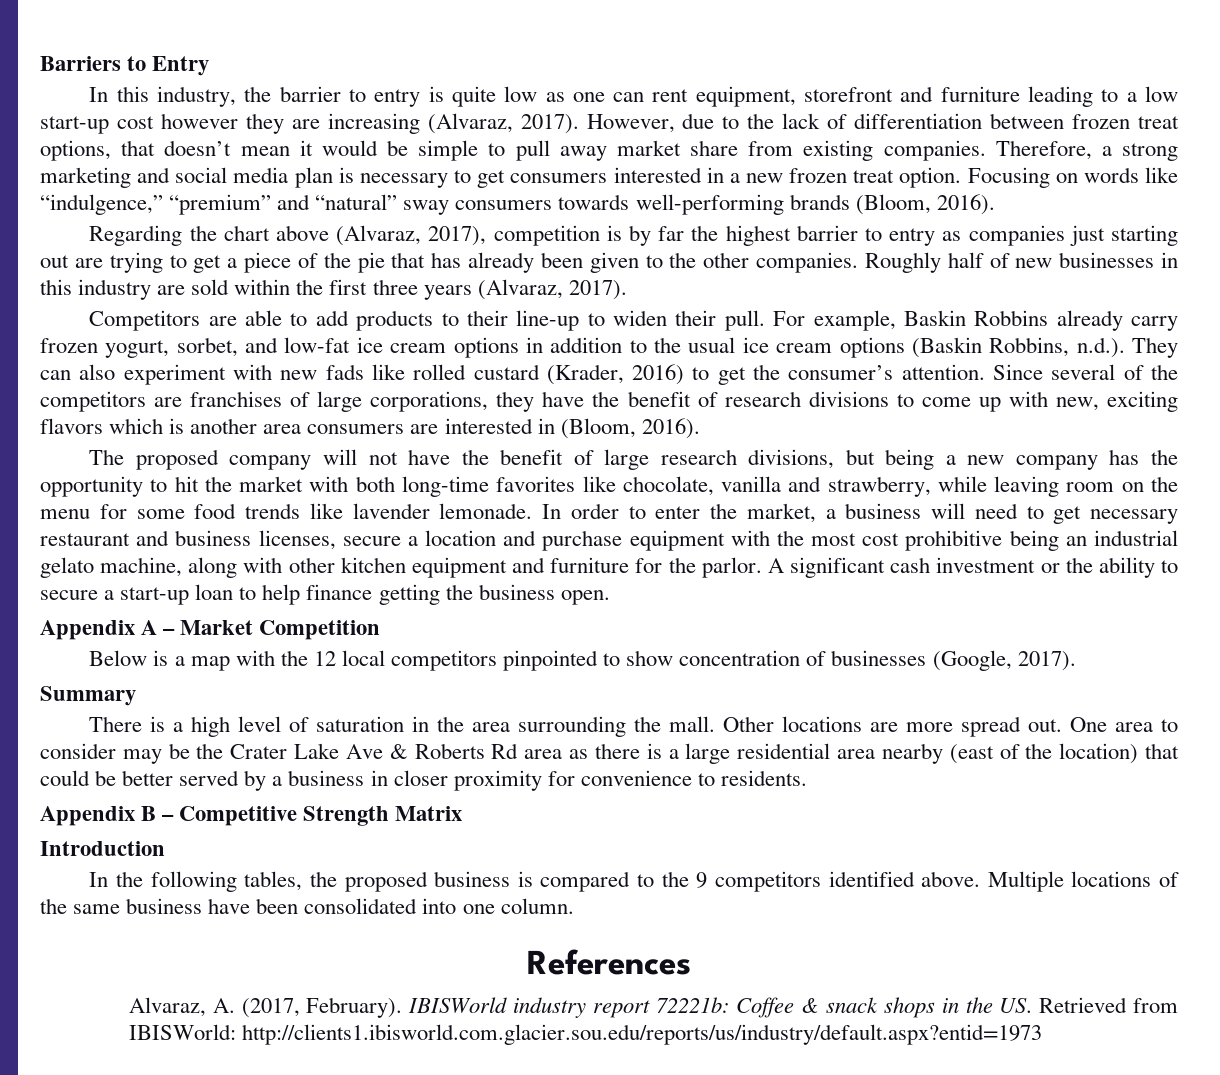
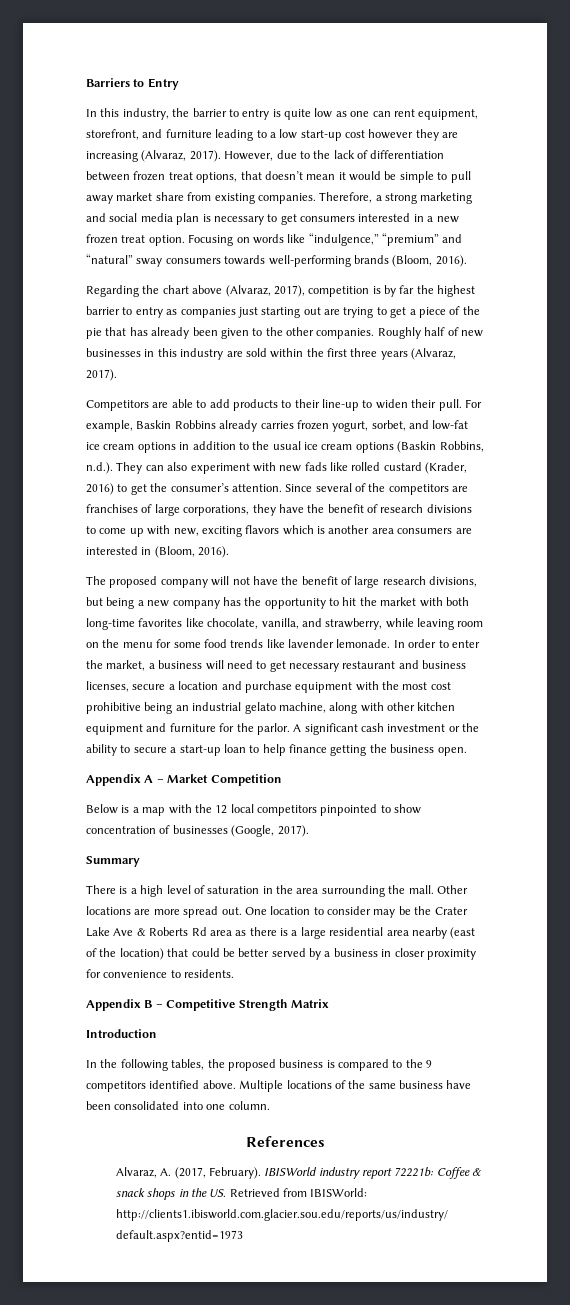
- In this industry, the barrier to entry is quite low as one can rent equipment, storefront and furniture leading to a low start-up cost however they are increasing (Alvaraz, 2017).
+ In this industry, the barrier to entry is quite low as one can rent equipment, storefront, and furniture leading to a low start-up cost however they are increasing (Alvaraz, 2017).
- For example, Baskin Robbins already carry frozen yogurt, sorbet, and low-fat ice cream options in addition to the usual ice cream options (Baskin Robbins, n.d.). They can also experiment with new fads like rolled custard (Krader, 2016) to get the consumer’s attention.
+ For example, Baskin Robbins already carries frozen yogurt, sorbet, and low-fat ice cream options in addition to the usual ice cream options (Baskin Robbins, n.d.). They can also experiment with new fads like rolled custard (Krader, 2016) to get the consumer’s attention.
- The proposed company will not have the benefit of large research divisions, but being a new company has the opportunity to hit the market with both long-time favorites like chocolate, vanilla and strawberry, while leaving room on the menu for some food trends like lavender lemonade.
+ The proposed company will not have the benefit of large research divisions, but being a new company has the opportunity to hit the market with both long-time favorites like chocolate, vanilla, and strawberry, while leaving room on the menu for some food trends like lavender lemonade.
- One area to consider may be the Crater Lake Ave & Roberts Rd area as there is a large residential area nearby (east of the location) that could be better served by a business in closer proximity for convenience to residents.
+ One location to consider may be the Crater Lake Ave & Roberts Rd area as there is a large residential area nearby (east of the location) that could be better served by a business in closer proximity for convenience to residents.

